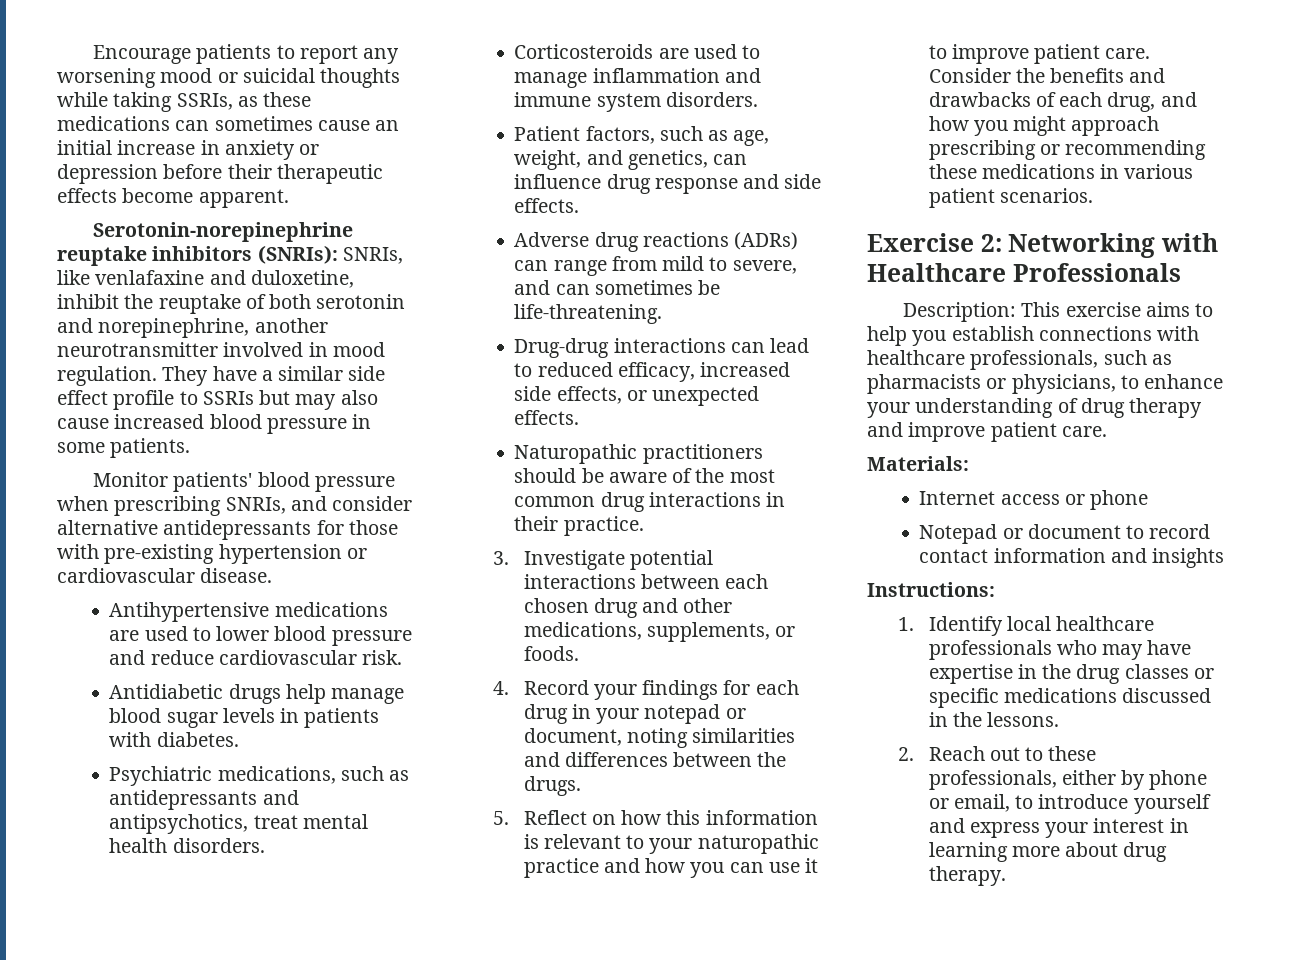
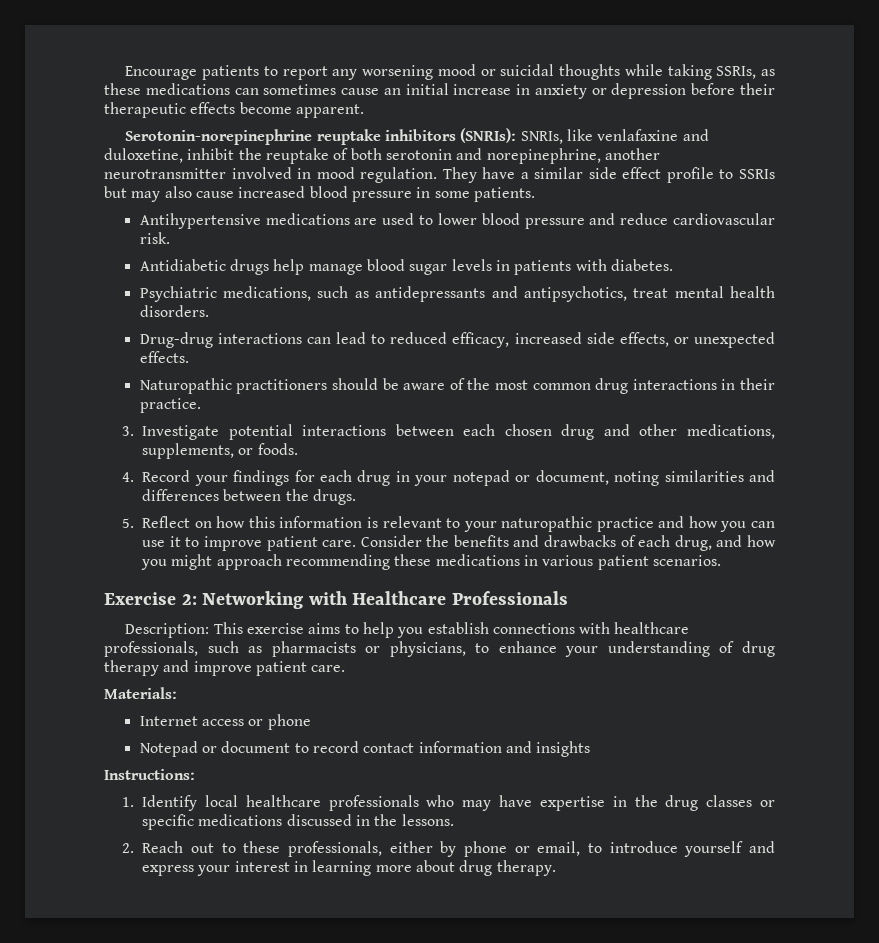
- Monitor patients' blood pressure when prescribing SNRIs, and consider alternative antidepressants for those with pre-existing hypertension or cardiovascular disease.
- Corticosteroids are used to manage inflammation and immune system disorders.
- Patient factors, such as age, weight, and genetics, can influence drug response and side effects.
- Adverse drug reactions (ADRs) can range from mild to severe, and can sometimes be life-threatening.
- Consider the benefits and drawbacks of each drug, and how you might approach prescribing or recommending these medications in various patient scenarios.
+ Consider the benefits and drawbacks of each drug, and how you might approach recommending these medications in various patient scenarios.

